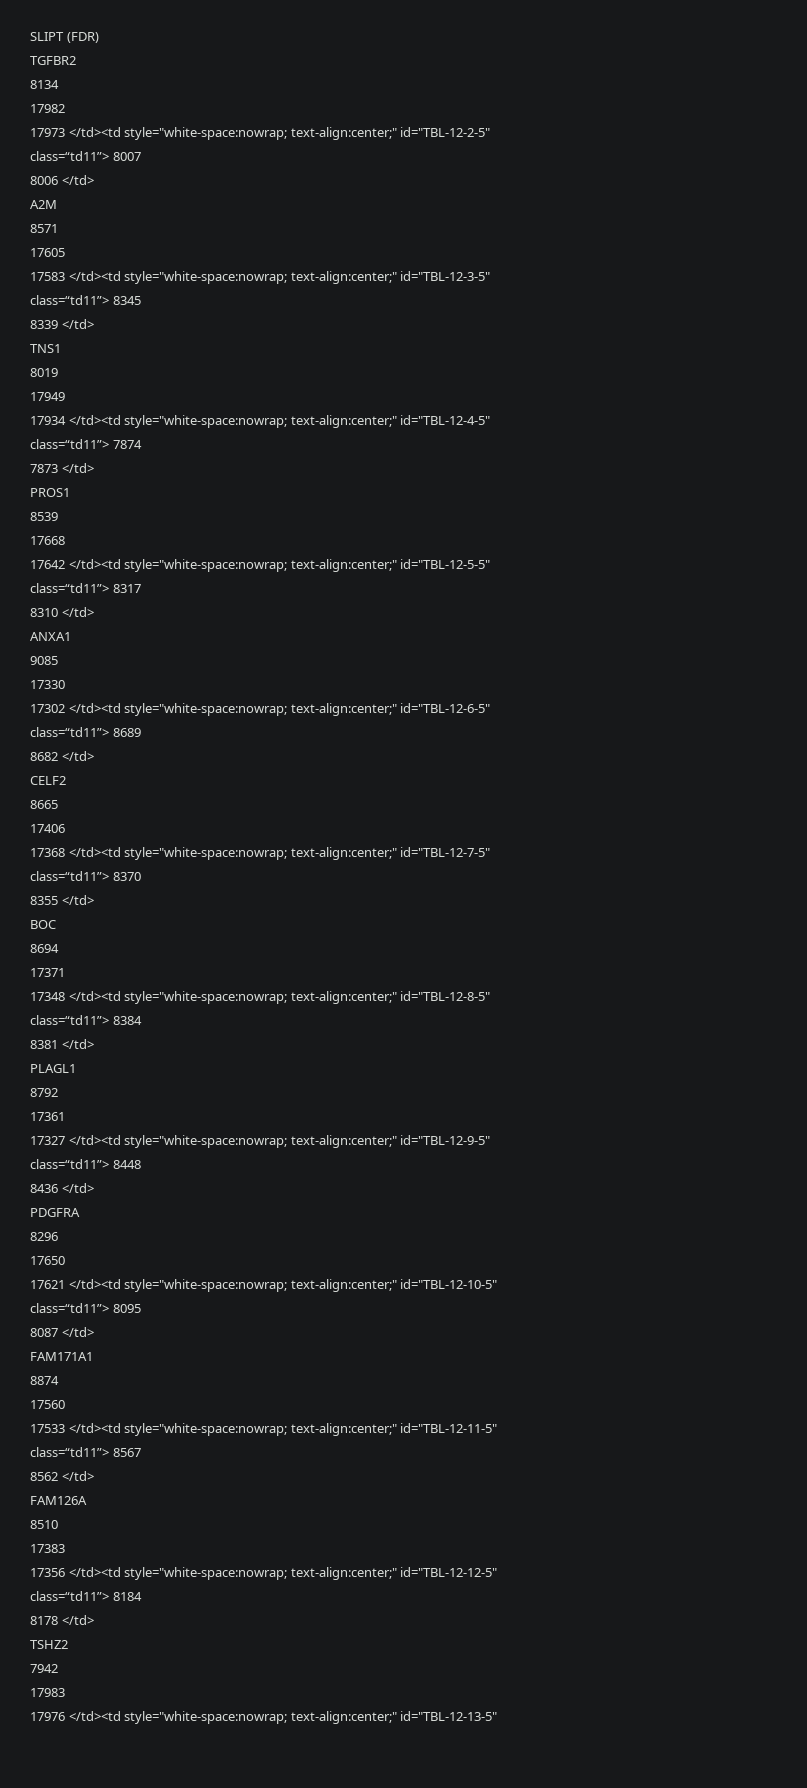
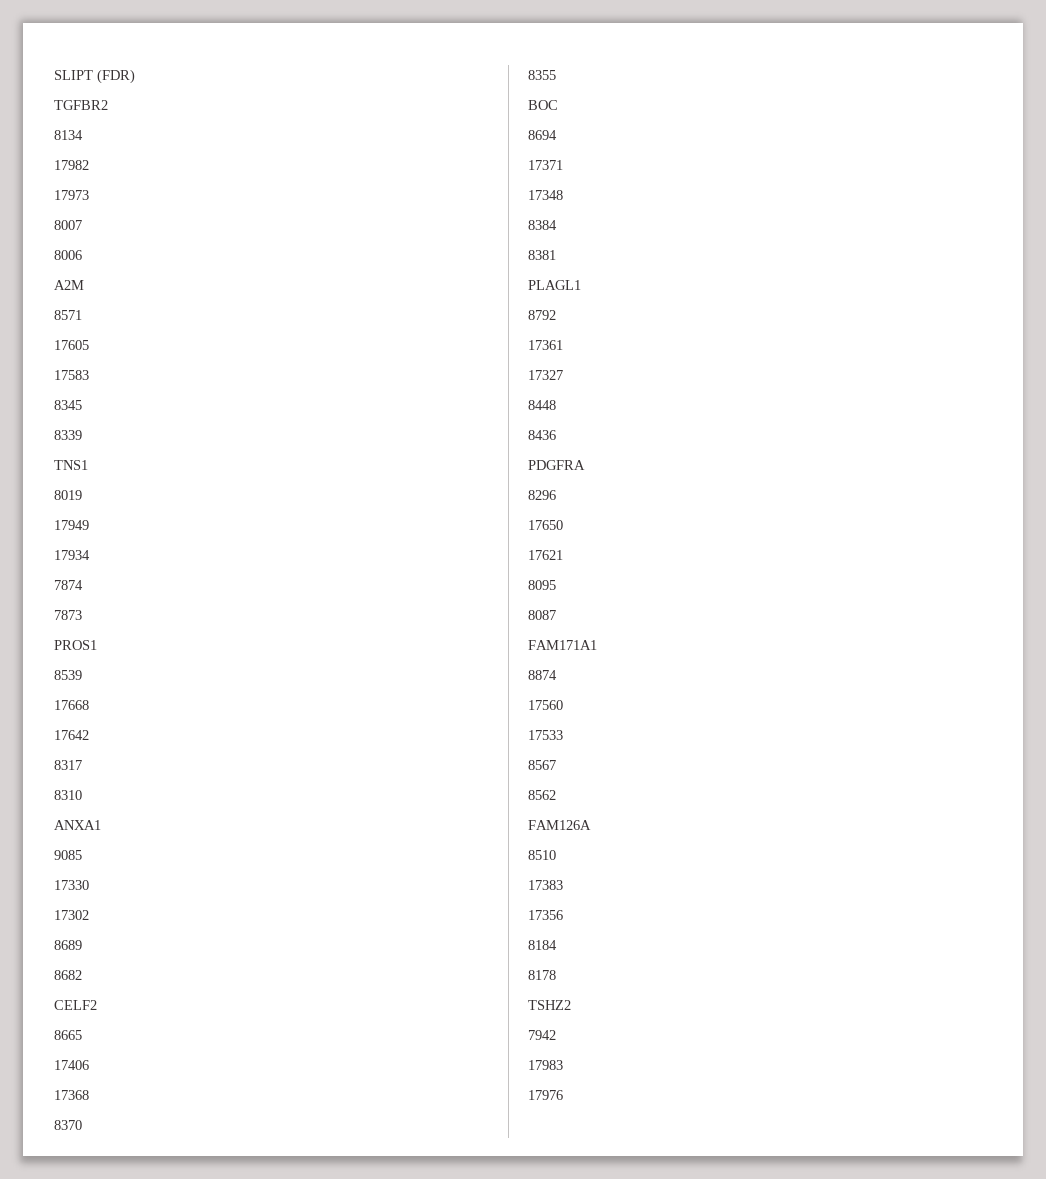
- 17973 </td><td style="white-space:nowrap; text-align:center;" id="TBL-12-2-5"
- class=“td11”> 8007
+ 17973
+ 8007
- 8006 </td>
+ 8006
- 17583 </td><td style="white-space:nowrap; text-align:center;" id="TBL-12-3-5"
- class=“td11”> 8345
+ 17583
+ 8345
- 8339 </td>
+ 8339
- 17934 </td><td style="white-space:nowrap; text-align:center;" id="TBL-12-4-5"
- class=“td11”> 7874
+ 17934
+ 7874
- 7873 </td>
+ 7873
- 17642 </td><td style="white-space:nowrap; text-align:center;" id="TBL-12-5-5"
- class=“td11”> 8317
+ 17642
+ 8317
- 8310 </td>
+ 8310
- 17302 </td><td style="white-space:nowrap; text-align:center;" id="TBL-12-6-5"
- class=“td11”> 8689
+ 17302
+ 8689
- 8682 </td>
+ 8682
- 17368 </td><td style="white-space:nowrap; text-align:center;" id="TBL-12-7-5"
- class=“td11”> 8370
+ 17368
+ 8370
- 8355 </td>
+ 8355
- 17348 </td><td style="white-space:nowrap; text-align:center;" id="TBL-12-8-5"
- class=“td11”> 8384
+ 17348
+ 8384
- 8381 </td>
+ 8381
- 17327 </td><td style="white-space:nowrap; text-align:center;" id="TBL-12-9-5"
- class=“td11”> 8448
+ 17327
+ 8448
- 8436 </td>
+ 8436
- 17621 </td><td style="white-space:nowrap; text-align:center;" id="TBL-12-10-5"
- class=“td11”> 8095
+ 17621
+ 8095
- 8087 </td>
+ 8087
- 17533 </td><td style="white-space:nowrap; text-align:center;" id="TBL-12-11-5"
- class=“td11”> 8567
+ 17533
+ 8567
- 8562 </td>
+ 8562
- 17356 </td><td style="white-space:nowrap; text-align:center;" id="TBL-12-12-5"
- class=“td11”> 8184
+ 17356
+ 8184
- 8178 </td>
+ 8178
- 17976 </td><td style="white-space:nowrap; text-align:center;" id="TBL-12-13-5"
+ 17976

